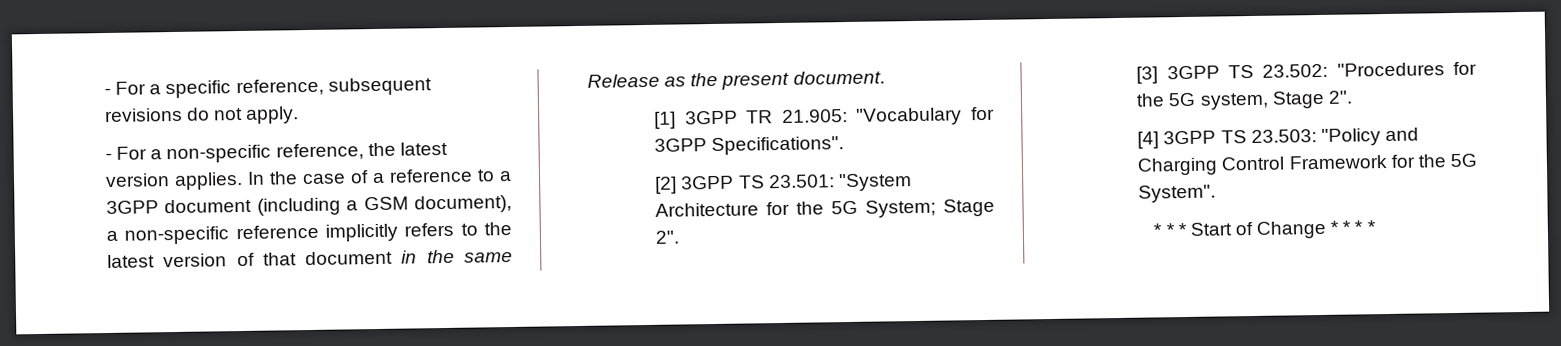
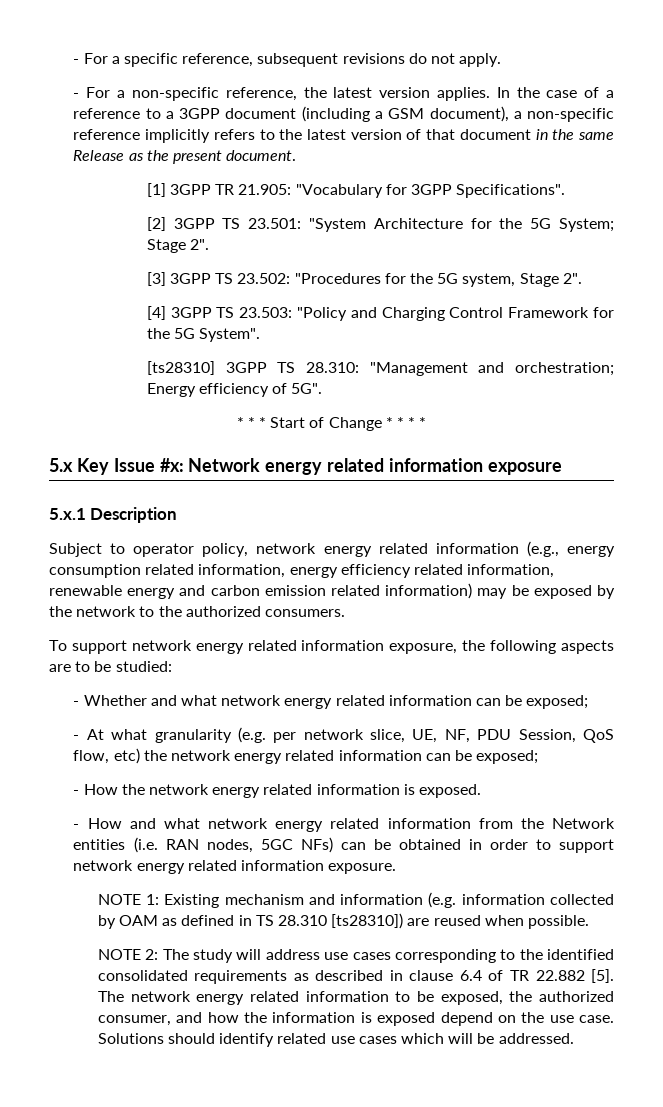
+ [ts28310] 3GPP TS 28.310: "Management and orchestration; Energy efficiency of 5G".
+ 5.x Key Issue #x: Network energy related information exposure
+ 5.x.1 Description
+ Subject to operator policy, network energy related information (e.g., energy consumption related information, energy efficiency related information, renewable energy and carbon emission related information) may be exposed by the network to the authorized consumers.
+ To support network energy related information exposure, the following aspects are to be studied:
+ - Whether and what network energy related information can be exposed;
+ - At what granularity (e.g. per network slice, UE, NF, PDU Session, QoS flow, etc) the network energy related information can be exposed;
+ - How the network energy related information is exposed.
+ - How and what network energy related information from the Network entities (i.e. RAN nodes, 5GC NFs) can be obtained in order to support network energy related information exposure.
+ NOTE 1: Existing mechanism and information (e.g. information collected by OAM as defined in TS 28.310 [ts28310]) are reused when possible.
+ NOTE 2: The study will address use cases corresponding to the identified consolidated requirements as described in clause 6.4 of TR 22.882 [5]. The network energy related information to be exposed, the authorized consumer, and how the information is exposed depend on the use case. Solutions should identify related use cases which will be addressed.

